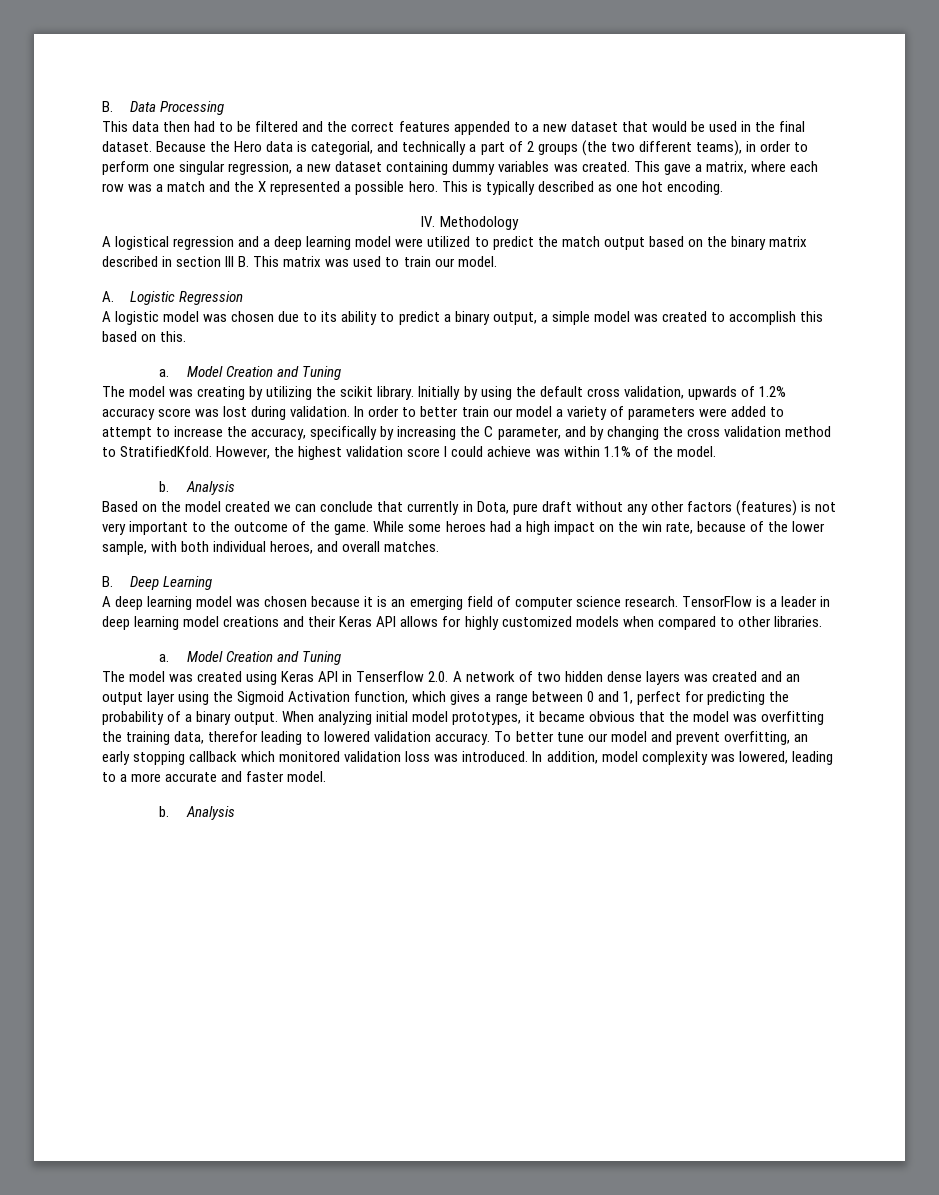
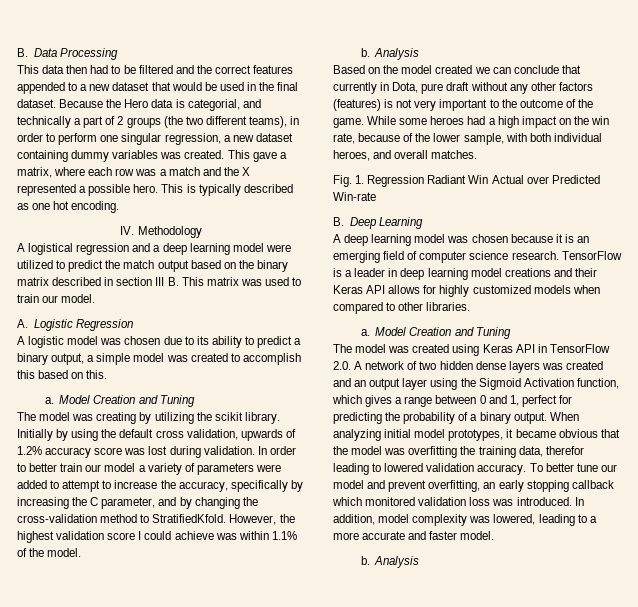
- In order to better train our model a variety of parameters were added to attempt to increase the accuracy, specifically by increasing the C parameter, and by changing the cross validation method to StratifiedKfold.
+ In order to better train our model a variety of parameters were added to attempt to increase the accuracy, specifically by increasing the C parameter, and by changing the cross-validation method to StratifiedKfold.
+ Fig. 1. Regression Radiant Win Actual over Predicted Win-rate
- The model was created using Keras API in Tenserflow 2.0. A network of two hidden dense layers was created and an output layer using the Sigmoid Activation function, which gives a range between 0 and 1, perfect for predicting the probability of a binary output.
+ The model was created using Keras API in TensorFlow 2.0. A network of two hidden dense layers was created and an output layer using the Sigmoid Activation function, which gives a range between 0 and 1, perfect for predicting the probability of a binary output.

